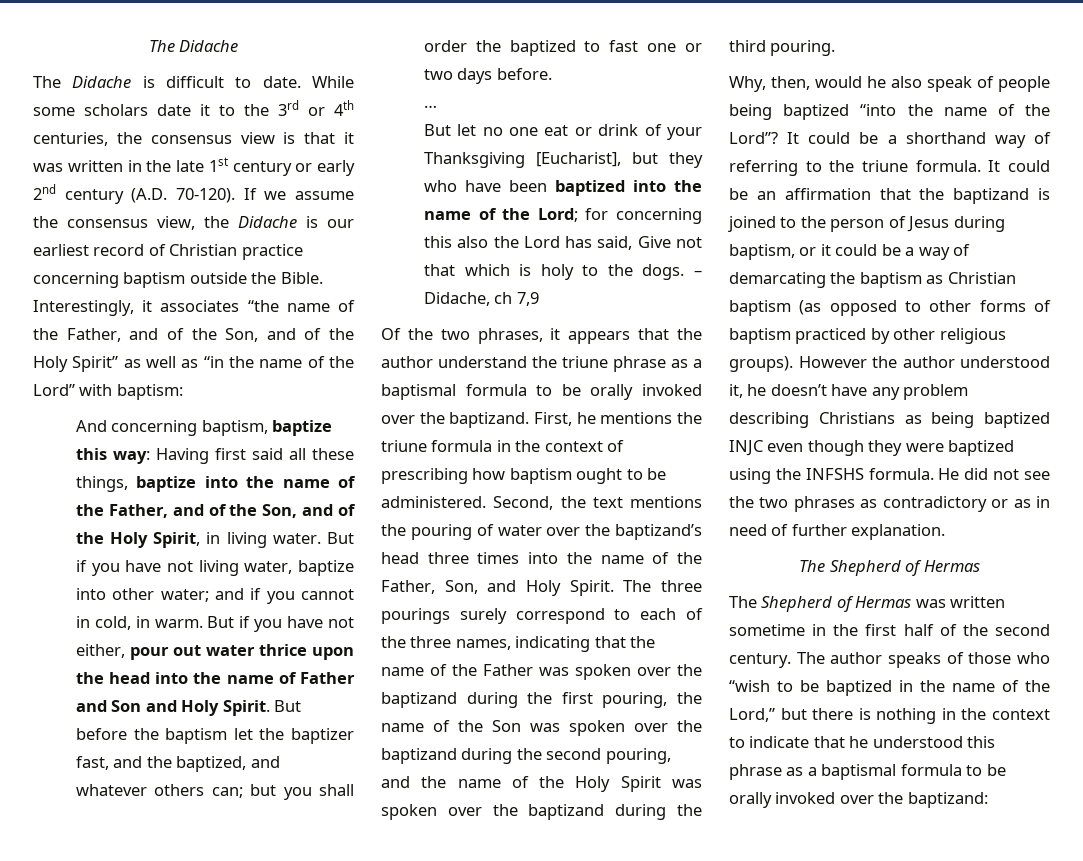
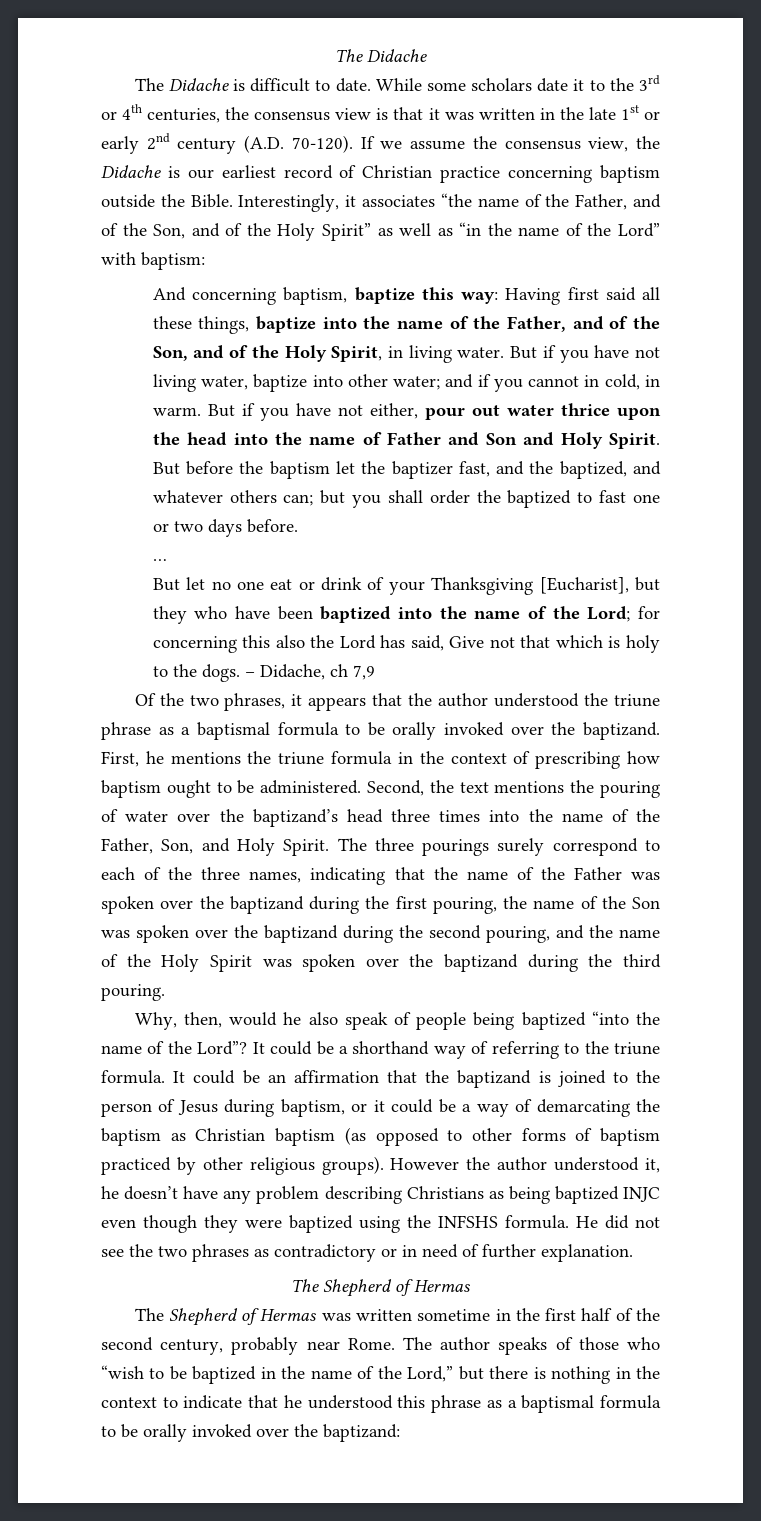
- While some scholars date it to the 3rd or 4th centuries, the consensus view is that it was written in the late 1st century or early 2nd century (A.D. 70-120).
+ While some scholars date it to the 3rd or 4th centuries, the consensus view is that it was written in the late 1st or early 2nd century (A.D. 70-120).
- Of the two phrases, it appears that the author understand the triune phrase as a baptismal formula to be orally invoked over the baptizand.
+ Of the two phrases, it appears that the author understood the triune phrase as a baptismal formula to be orally invoked over the baptizand.
- He did not see the two phrases as contradictory or as in need of further explanation.
+ He did not see the two phrases as contradictory or in need of further explanation.
- The Shepherd of Hermas was written sometime in the first half of the second century.
+ The Shepherd of Hermas was written sometime in the first half of the second century, probably near Rome.

